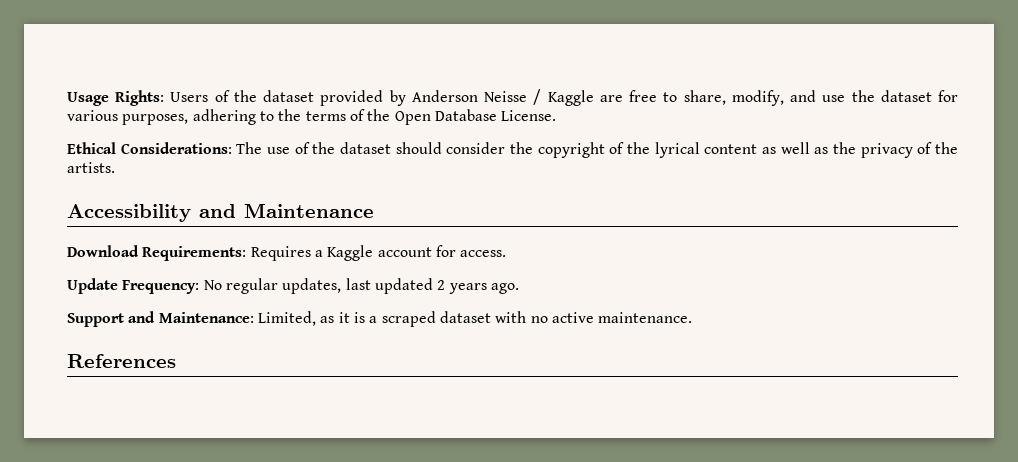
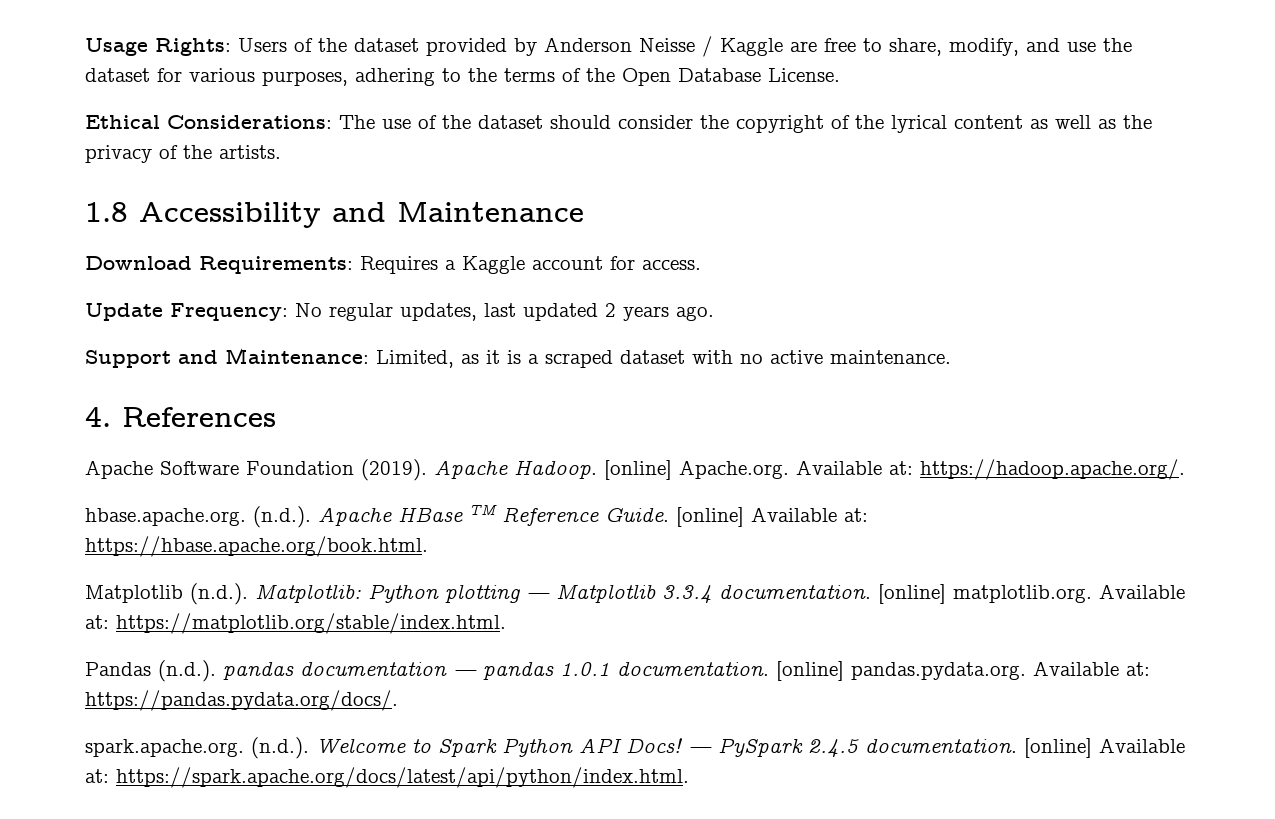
- Accessibility and Maintenance
+ 1.8 Accessibility and Maintenance
- References
+ 4. References
+ Apache Software Foundation (2019). Apache Hadoop. [online] Apache.org. Available at: https://hadoop.apache.org/.
+ hbase.apache.org. (n.d.). Apache HBase TM Reference Guide. [online] Available at: https://hbase.apache.org/book.html.
+ Matplotlib (n.d.). Matplotlib: Python plotting — Matplotlib 3.3.4 documentation. [online] matplotlib.org. Available at: https://matplotlib.org/stable/index.html.
+ Pandas (n.d.). pandas documentation — pandas 1.0.1 documentation. [online] pandas.pydata.org. Available at: https://pandas.pydata.org/docs/.
+ spark.apache.org. (n.d.). Welcome to Spark Python API Docs! — PySpark 2.4.5 documentation. [online] Available at: https://spark.apache.org/docs/latest/api/python/index.html.

